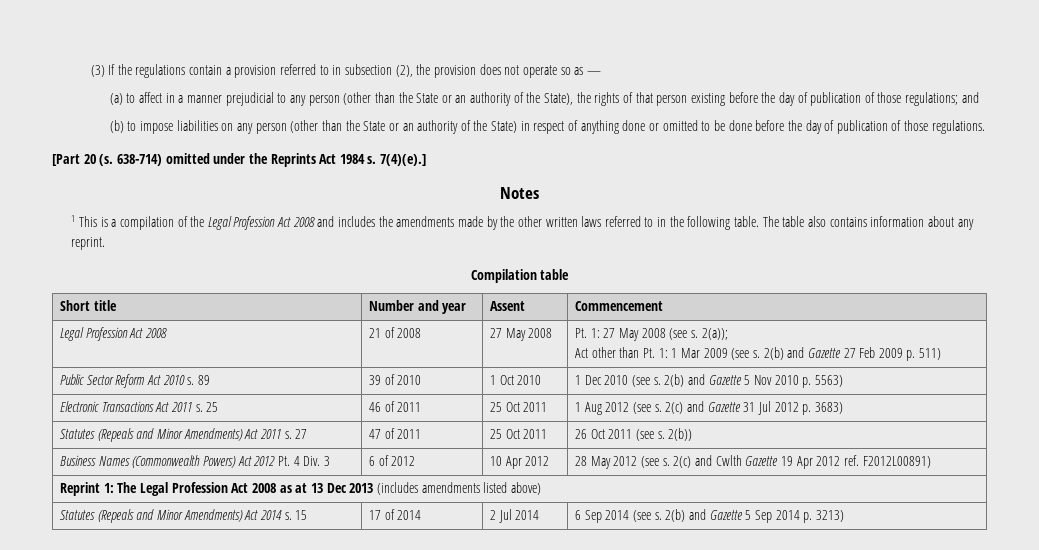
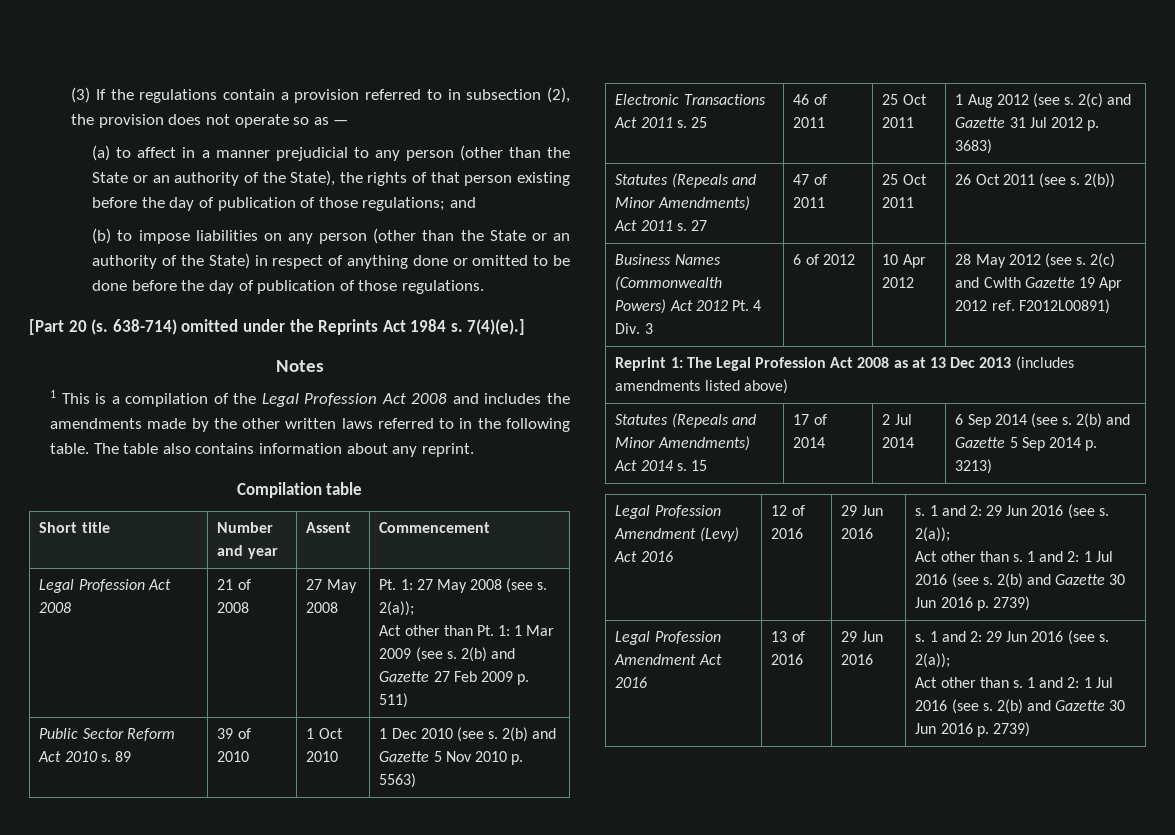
+ Legal Profession Amendment (Levy) Act 2016 | 12 of 2016 | 29 Jun 2016 | s. 1 and 2: 29 Jun 2016 (see s. 2(a));
+ Act other than s. 1 and 2: 1 Jul 2016 (see s. 2(b) and Gazette 30 Jun 2016 p. 2739)
+ Legal Profession Amendment Act 2016 | 13 of 2016 | 29 Jun 2016 | s. 1 and 2: 29 Jun 2016 (see s. 2(a));
+ Act other than s. 1 and 2: 1 Jul 2016 (see s. 2(b) and Gazette 30 Jun 2016 p. 2739)

